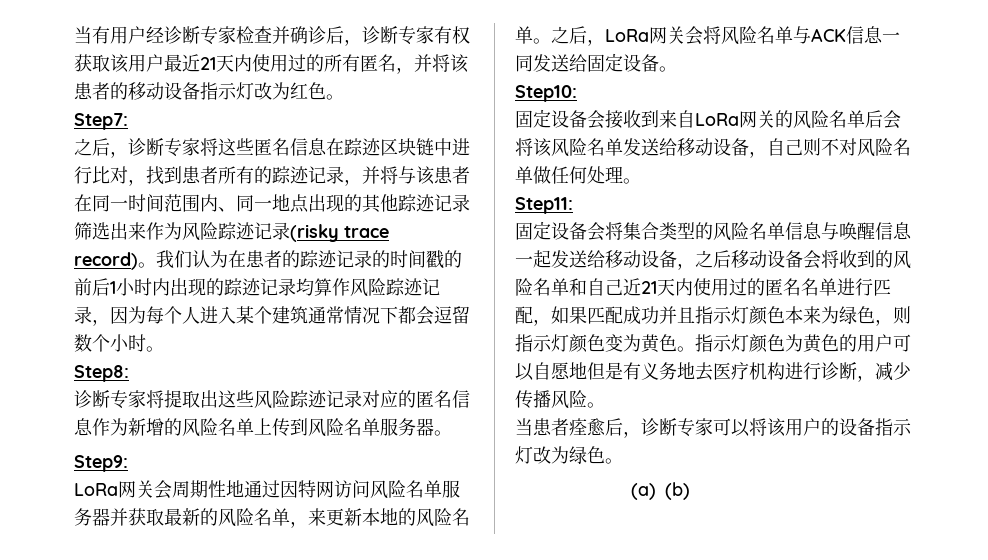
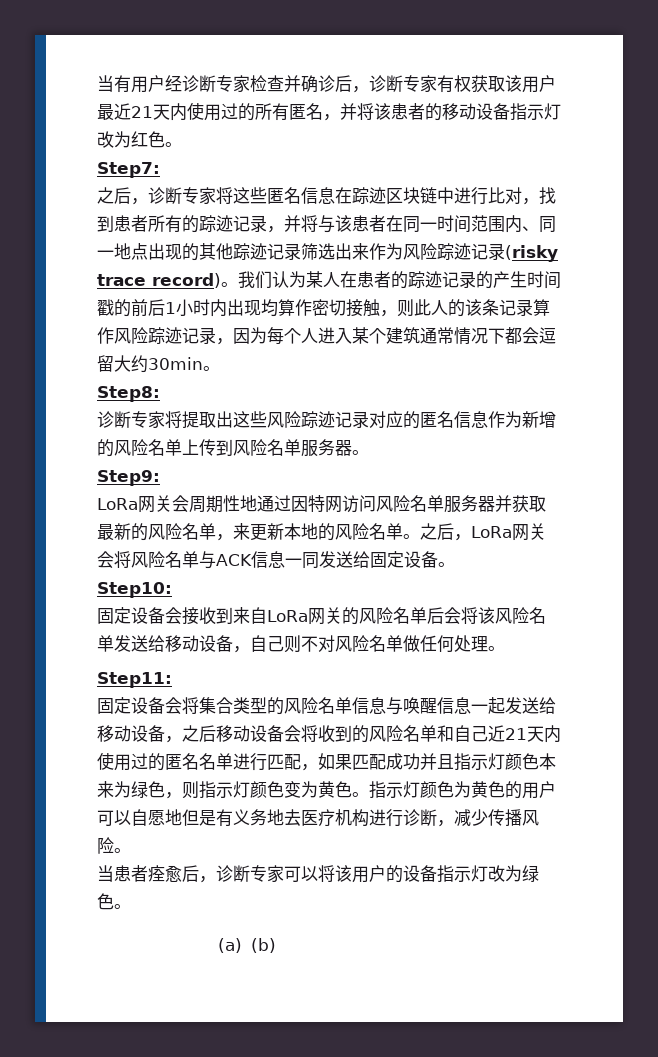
- 我们认为在患者的踪迹记录的时间戳的前后1小时内出现的踪迹记录均算作风险踪迹记录，因为每个人进入某个建筑通常情况下都会逗留数个小时。
+ 我们认为某人在患者的踪迹记录的产生时间戳的前后1小时内出现均算作密切接触，则此人的该条记录算作风险踪迹记录，因为每个人进入某个建筑通常情况下都会逗留大约30min。

